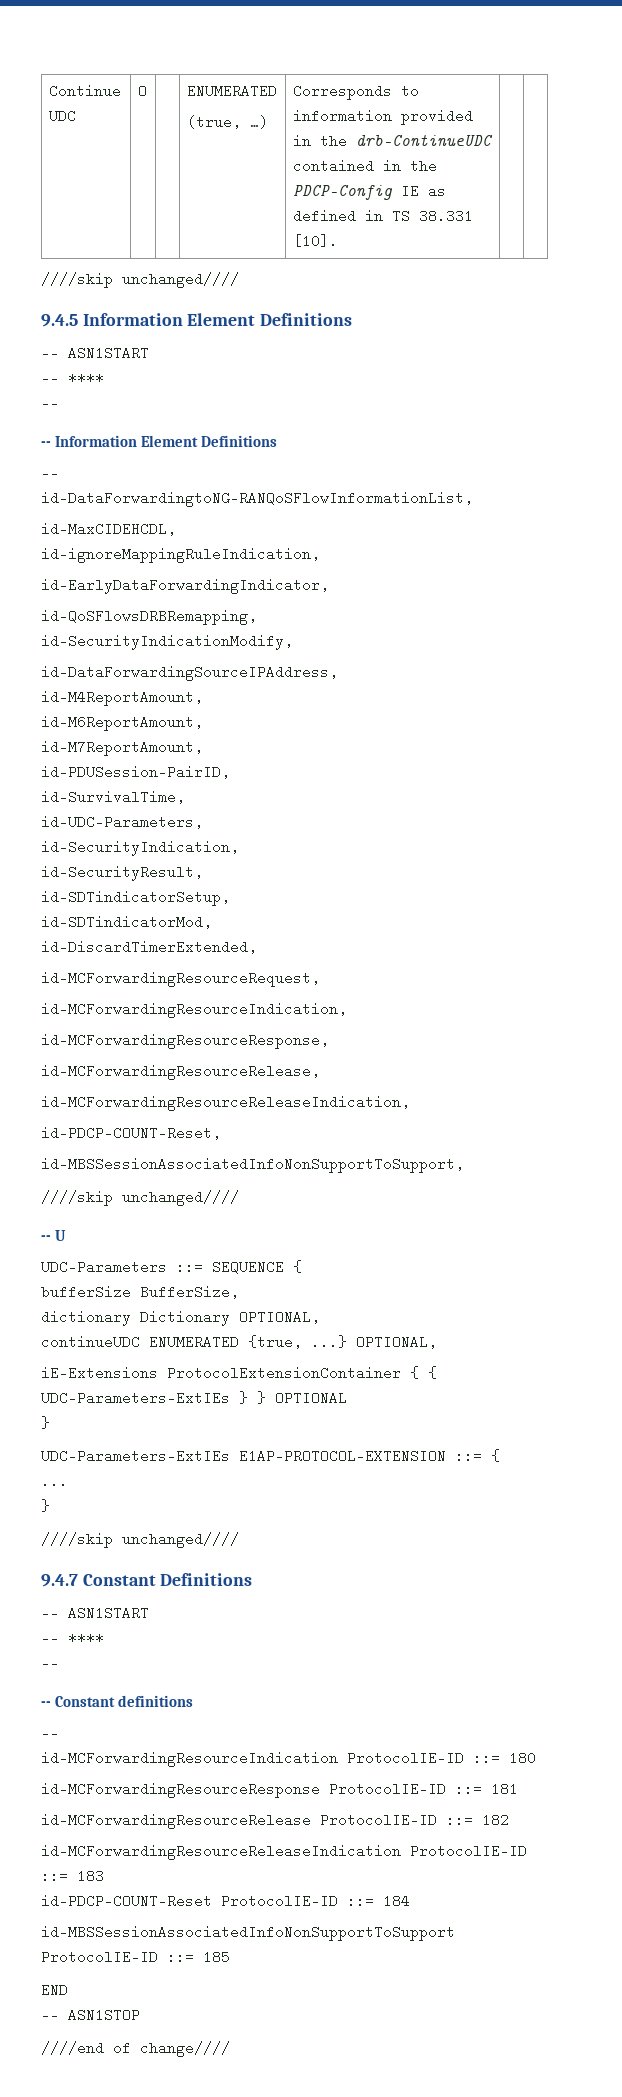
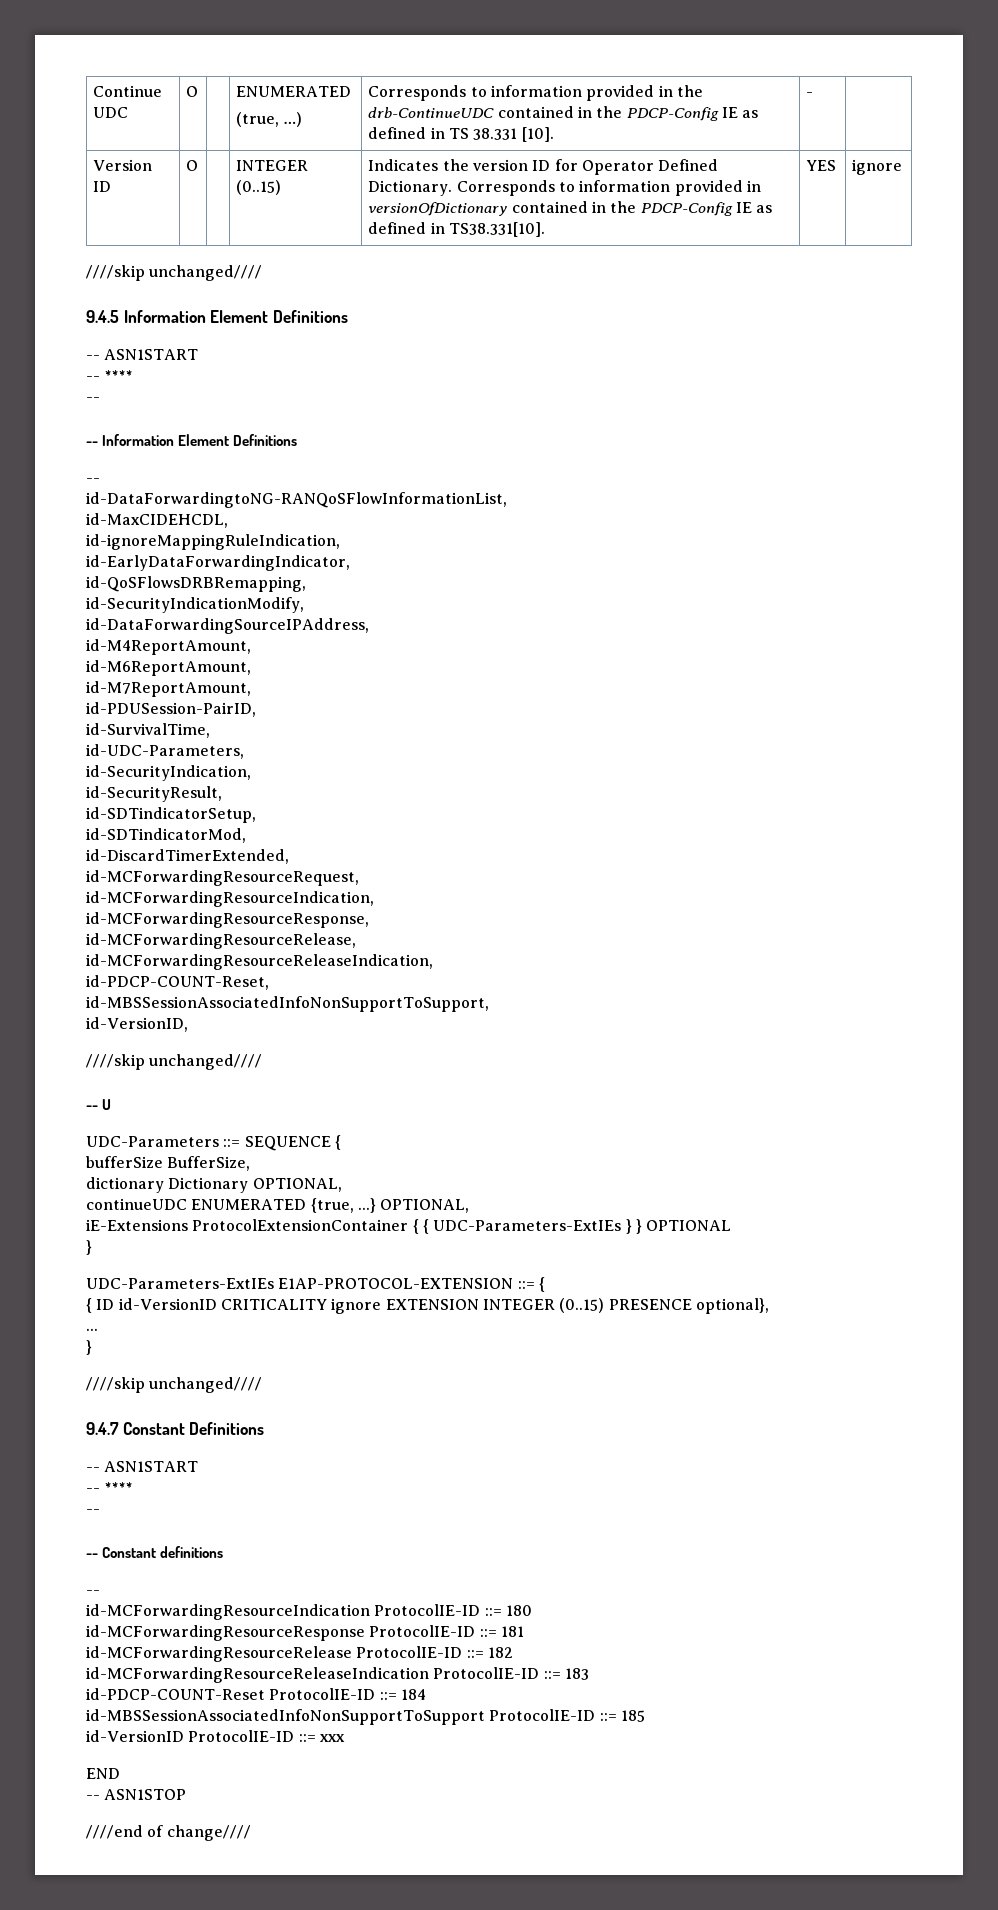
  Continue UDC | O | | ENUMERATED
- (true, …) | Corresponds to information provided in the drb-ContinueUDC contained in the PDCP-Config IE as defined in TS 38.331 [10]. | |
+ (true, …) | Corresponds to information provided in the drb-ContinueUDC contained in the PDCP-Config IE as defined in TS 38.331 [10]. | - |
+ Version ID | O | | INTEGER (0..15) | Indicates the version ID for Operator Defined Dictionary. Corresponds to information provided in versionOfDictionary contained in the PDCP-Config IE as defined in TS38.331[10]. | YES | ignore
+ id-VersionID,
+ { ID id-VersionID CRITICALITY ignore EXTENSION INTEGER (0..15) PRESENCE optional},
+ id-VersionID ProtocolIE-ID ::= xxx

